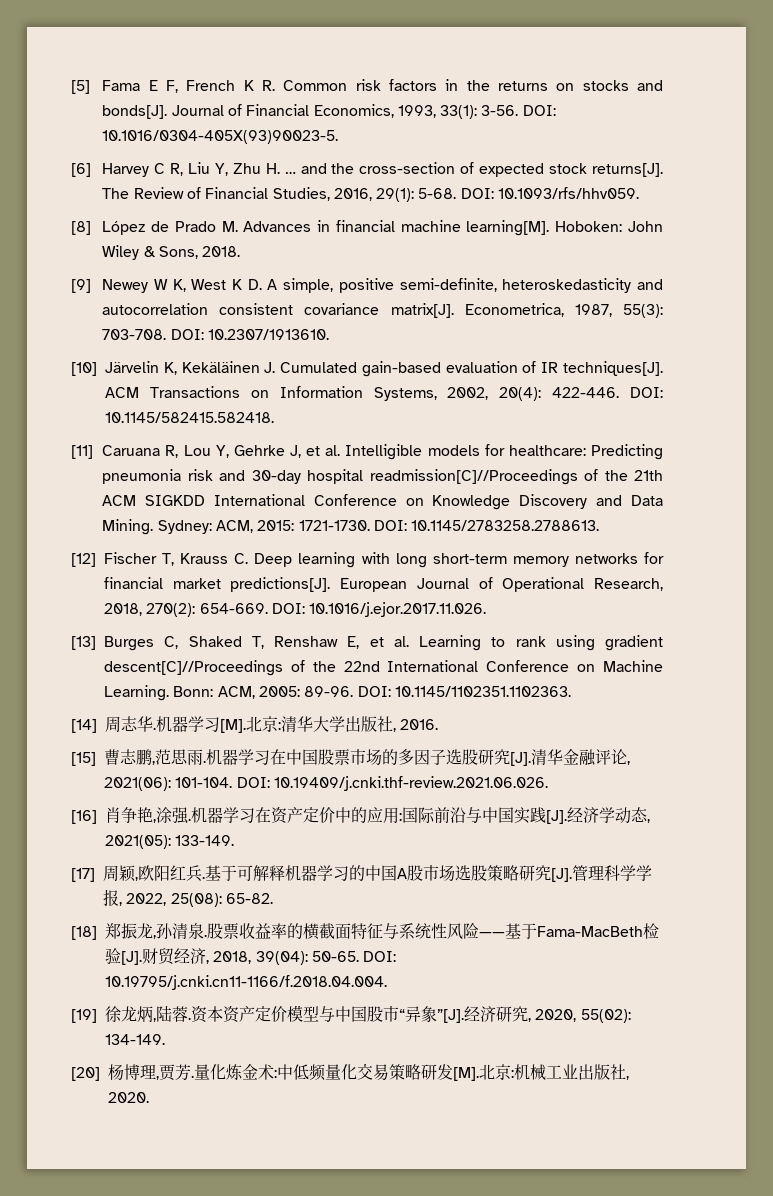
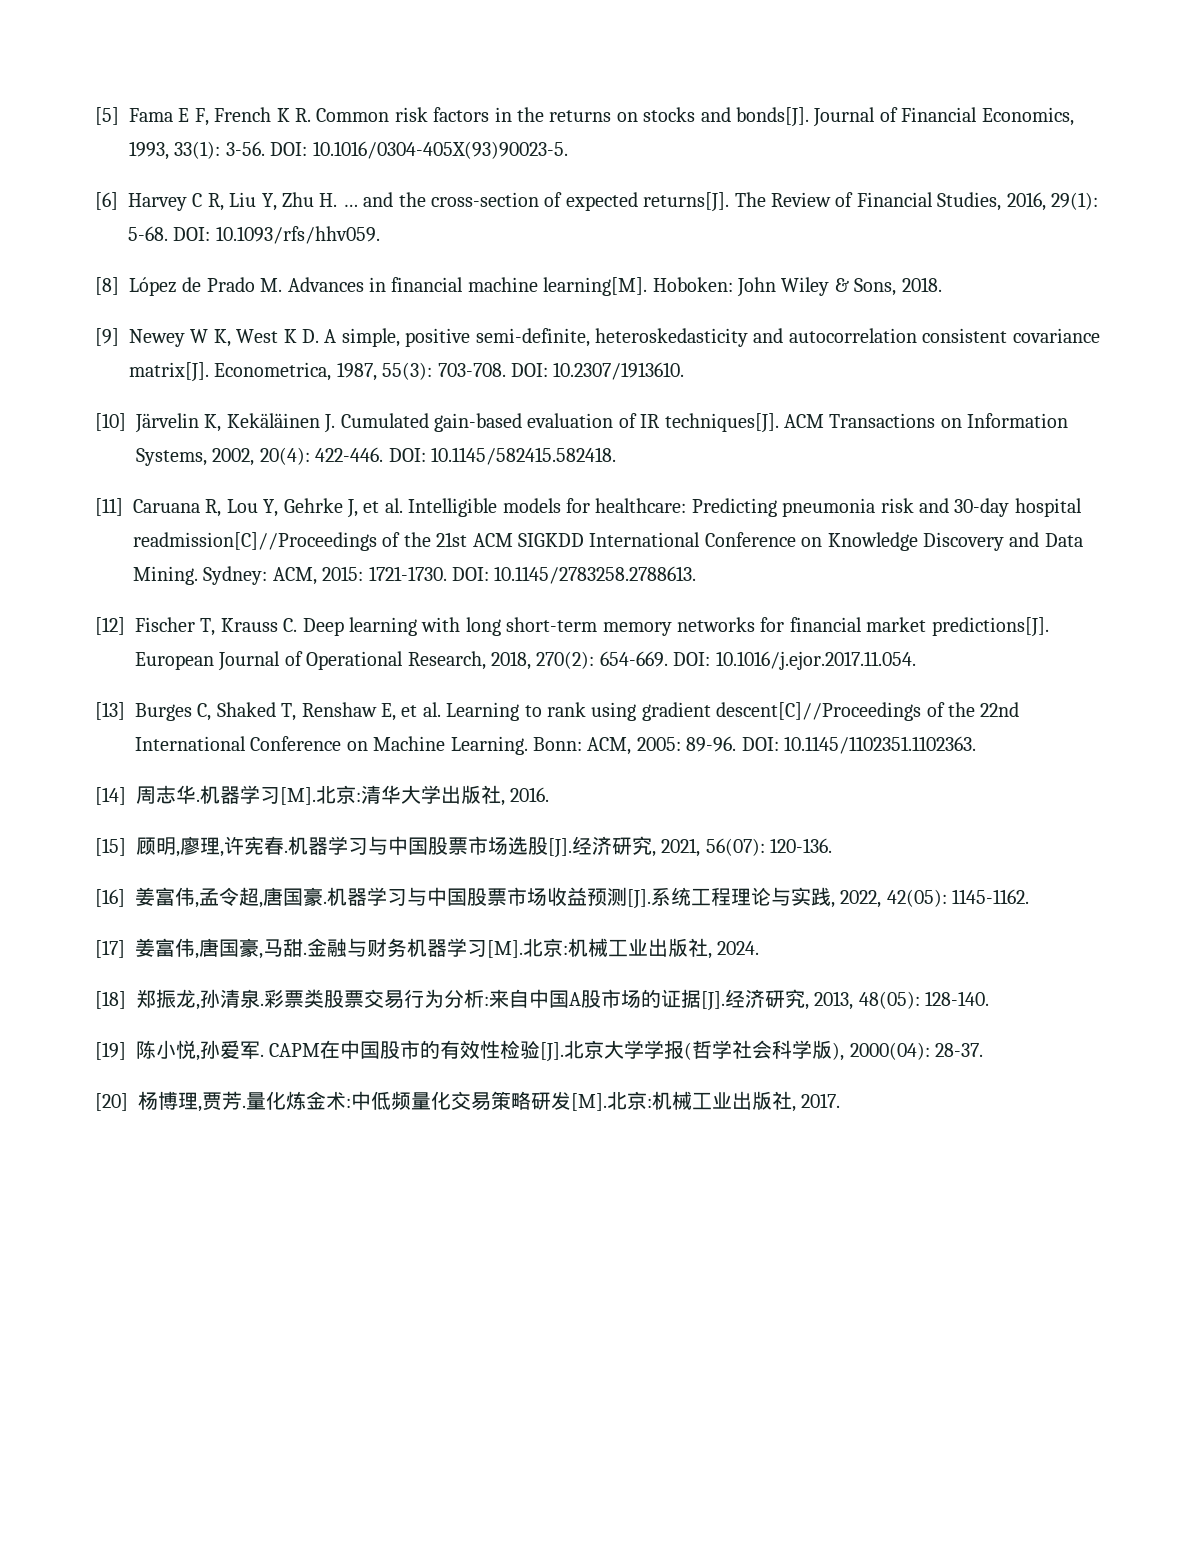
- [6] Harvey C R, Liu Y, Zhu H. … and the cross-section of expected stock returns[J].
+ [6] Harvey C R, Liu Y, Zhu H. … and the cross-section of expected returns[J].
- [11] Caruana R, Lou Y, Gehrke J, et al. Intelligible models for healthcare: Predicting pneumonia risk and 30-day hospital readmission[C]//Proceedings of the 21th ACM SIGKDD International Conference on Knowledge Discovery and Data Mining.
+ [11] Caruana R, Lou Y, Gehrke J, et al. Intelligible models for healthcare: Predicting pneumonia risk and 30-day hospital readmission[C]//Proceedings of the 21st ACM SIGKDD International Conference on Knowledge Discovery and Data Mining.
- DOI: 10.1016/j.ejor.2017.11.026.
+ DOI: 10.1016/j.ejor.2017.11.054.
- [15]曹志鹏,范思雨.机器学习在中国股票市场的多因子选股研究[J].清华金融评论, 2021(06): 101-104. DOI: 10.19409/j.cnki.thf-review.2021.06.026.
- [16]肖争艳,涂强.机器学习在资产定价中的应用:国际前沿与中国实践[J].经济学动态, 2021(05): 133-149.
- [17]周颖,欧阳红兵.基于可解释机器学习的中国A股市场选股策略研究[J].管理科学学报, 2022, 25(08): 65-82.
+ [15]顾明,廖理,许宪春.机器学习与中国股票市场选股[J].经济研究, 2021, 56(07): 120-136.
+ [16]姜富伟,孟令超,唐国豪.机器学习与中国股票市场收益预测[J].系统工程理论与实践, 2022, 42(05): 1145-1162.
+ [17]姜富伟,唐国豪,马甜.金融与财务机器学习[M].北京:机械工业出版社, 2024.
- 股票收益率的横截面特征与系统性风险——基于Fama-MacBeth检验[J].财贸经济, 2018, 39(04): 50-65. DOI: 10.19795/j.cnki.cn11-1166/f.2018.04.004.
- [19]徐龙炳,陆蓉.资本资产定价模型与中国股市“异象”[J].经济研究, 2020, 55(02): 134-149.
+ 彩票类股票交易行为分析:来自中国A股市场的证据[J].经济研究, 2013, 48(05): 128-140.
+ [19]陈小悦,孙爱军. CAPM在中国股市的有效性检验[J].北京大学学报(哲学社会科学版), 2000(04): 28-37.
- 量化炼金术:中低频量化交易策略研发[M].北京:机械工业出版社, 2020.
+ 量化炼金术:中低频量化交易策略研发[M].北京:机械工业出版社, 2017.

